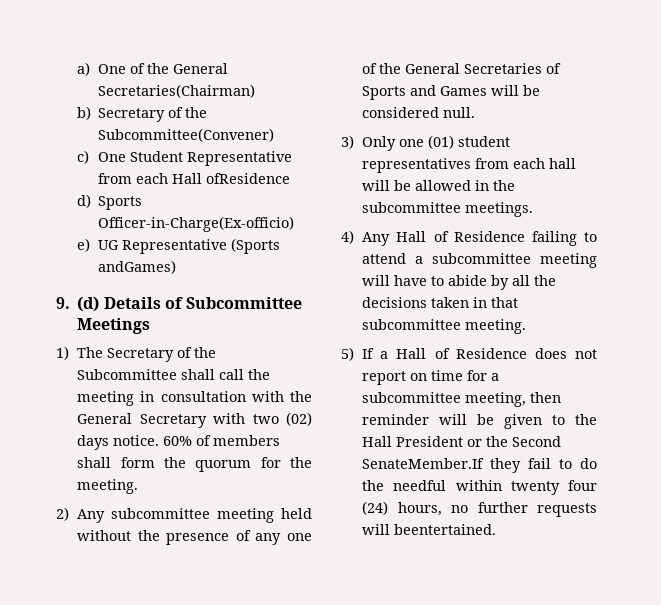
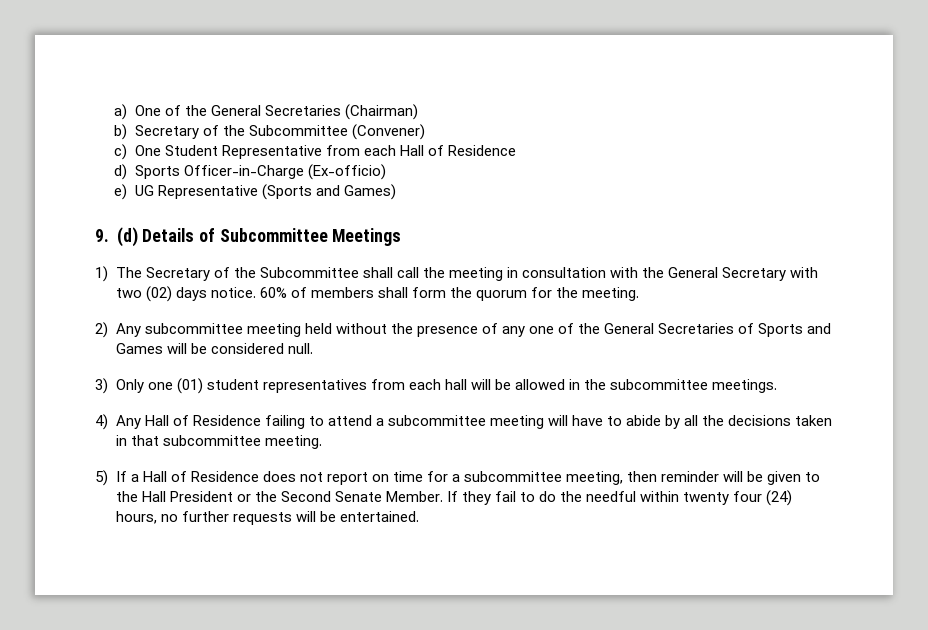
- a) One of the General Secretaries(Chairman)
+ a) One of the General Secretaries (Chairman)
- b) Secretary of the Subcommittee(Convener)
+ b) Secretary of the Subcommittee (Convener)
- c) One Student Representative from each Hall ofResidence
+ c) One Student Representative from each Hall of Residence
- d) Sports Officer-in-Charge(Ex-officio)
+ d) Sports Officer-in-Charge (Ex-officio)
- e) UG Representative (Sports andGames)
+ e) UG Representative (Sports and Games)
- 5) If a Hall of Residence does not report on time for a subcommittee meeting, then reminder will be given to the Hall President or the Second SenateMember.If they fail to do the needful within twenty four (24) hours, no further requests will beentertained.
+ 5) If a Hall of Residence does not report on time for a subcommittee meeting, then reminder will be given to the Hall President or the Second Senate Member. If they fail to do the needful within twenty four (24) hours, no further requests will be entertained.

